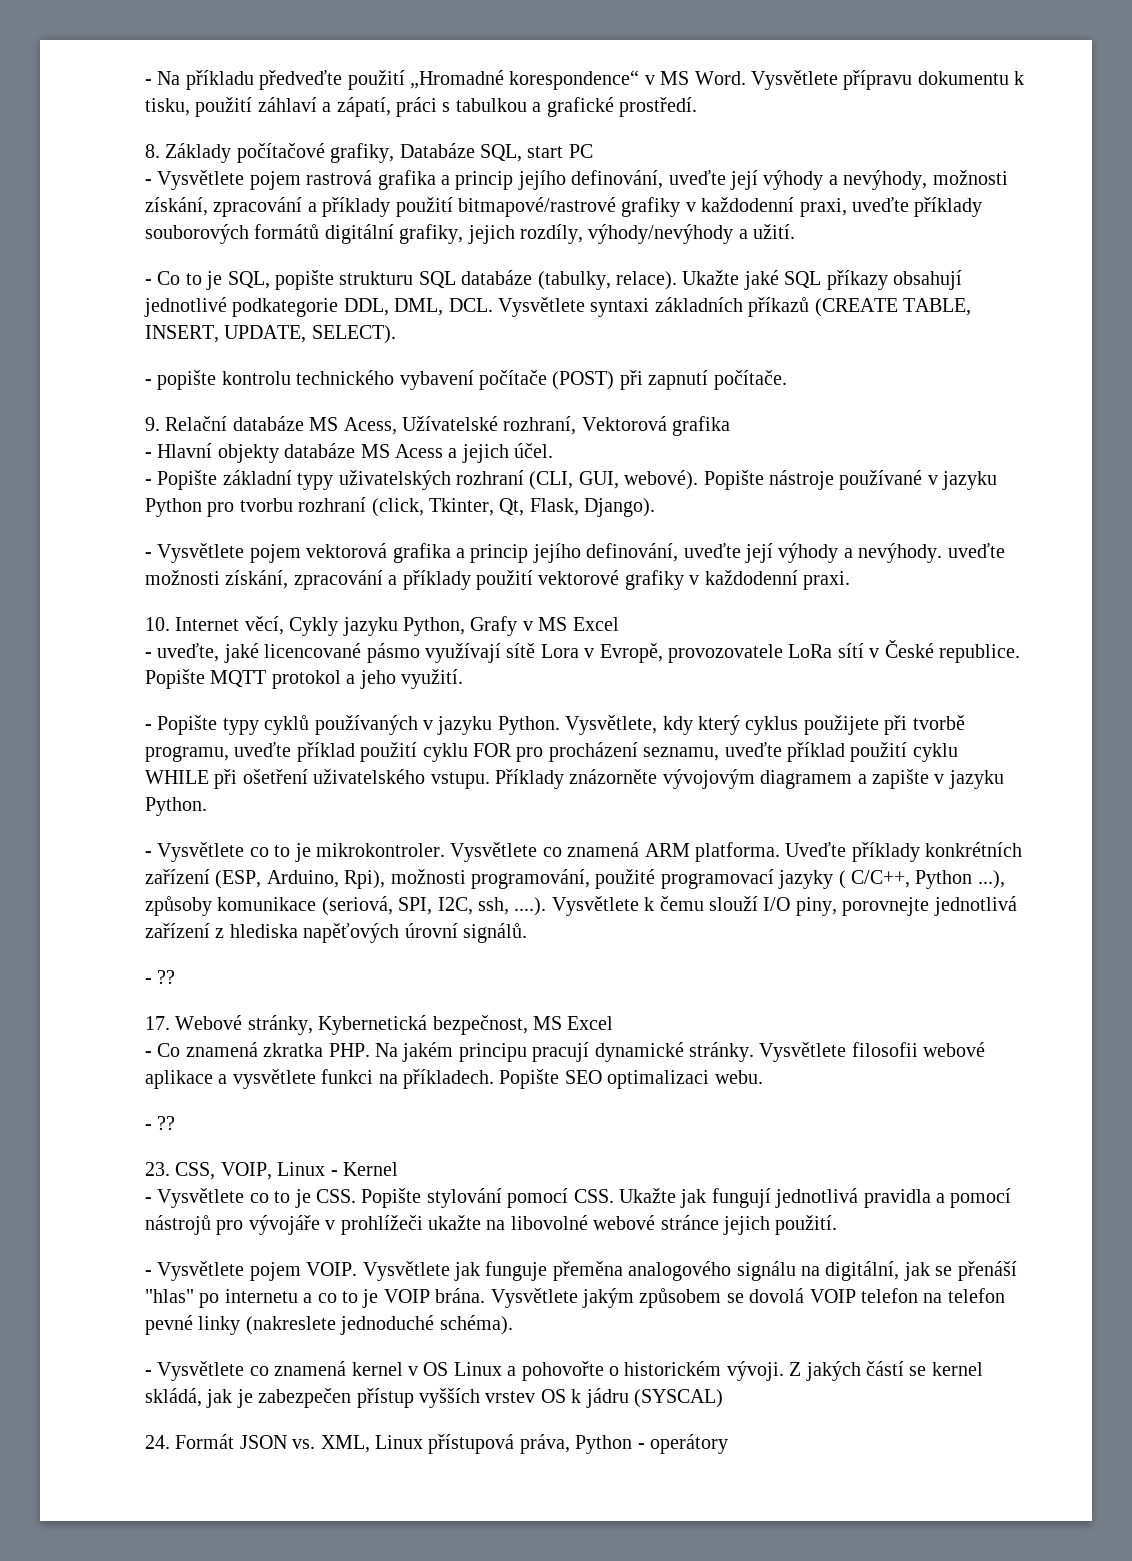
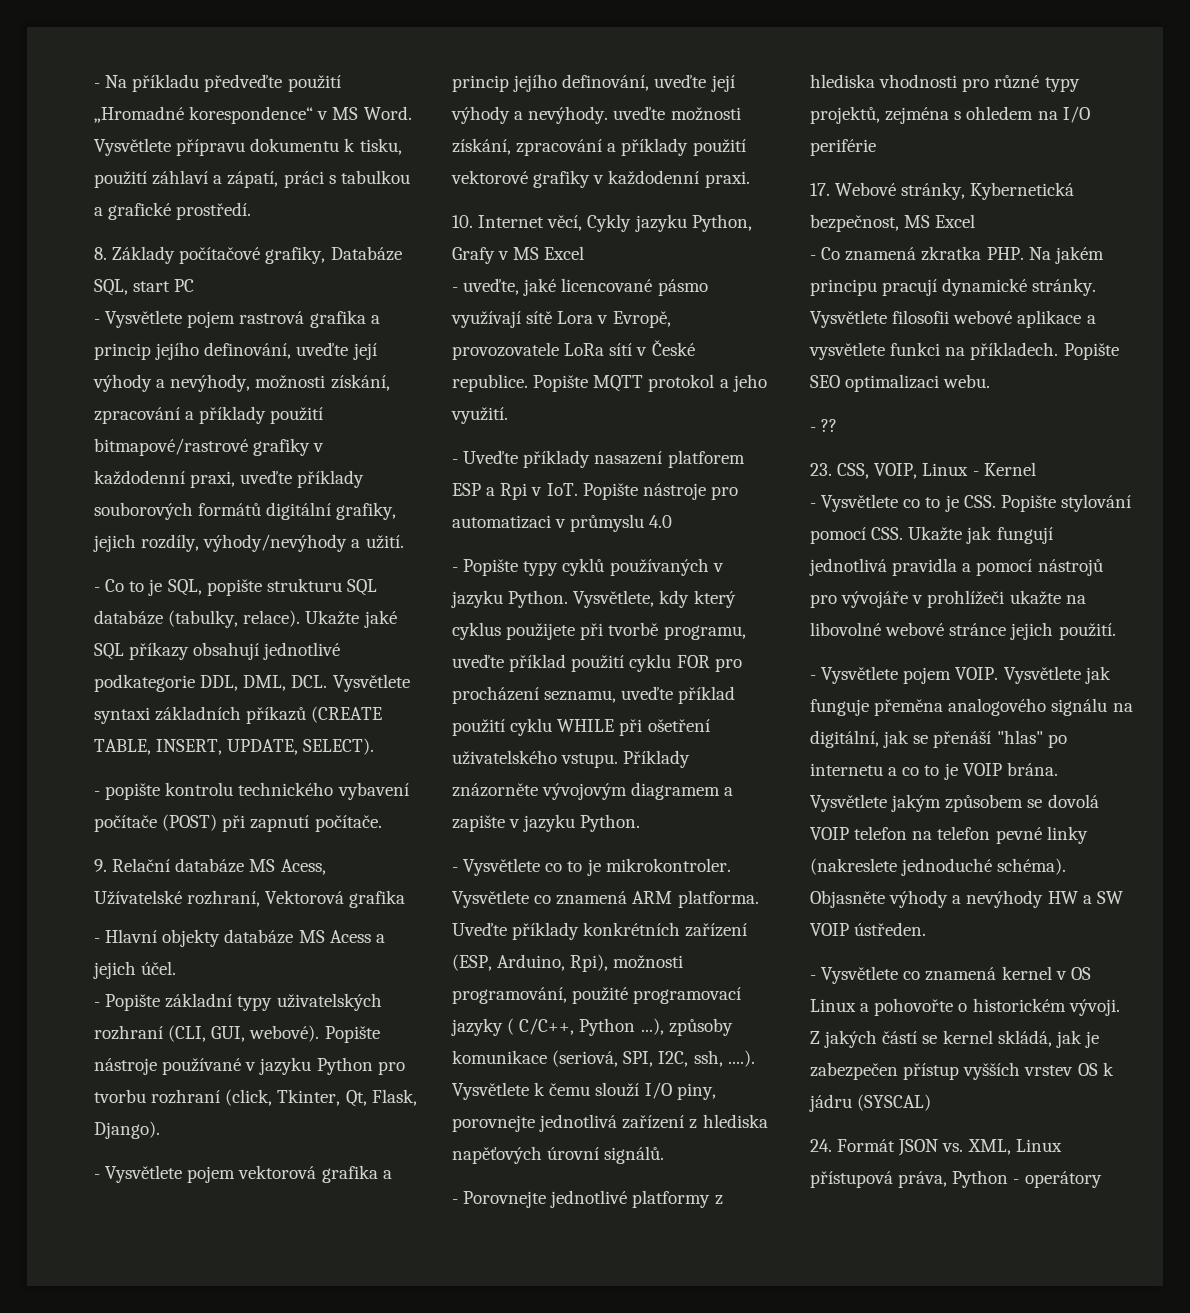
+ - Uveďte příklady nasazení platforem ESP a Rpi v IoT. Popište nástroje pro automatizaci v průmyslu 4.0
  Uveďte příklady konkrétních zařízení (ESP, Arduino, Rpi), možnosti programování, použité programovací jazyky ( C/C++, Python ...), způsoby komunikace (seriová, SPI, I2C, ssh, ....). Vysvětlete k čemu slouží I/O piny, porovnejte jednotlivá zařízení z hlediska napěťových úrovní signálů.
- - ??
+ - Porovnejte jednotlivé platformy z hlediska vhodnosti pro různé typy projektů, zejména s ohledem na I/O periférie
+ Objasněte výhody a nevýhody HW a SW VOIP ústředen.

